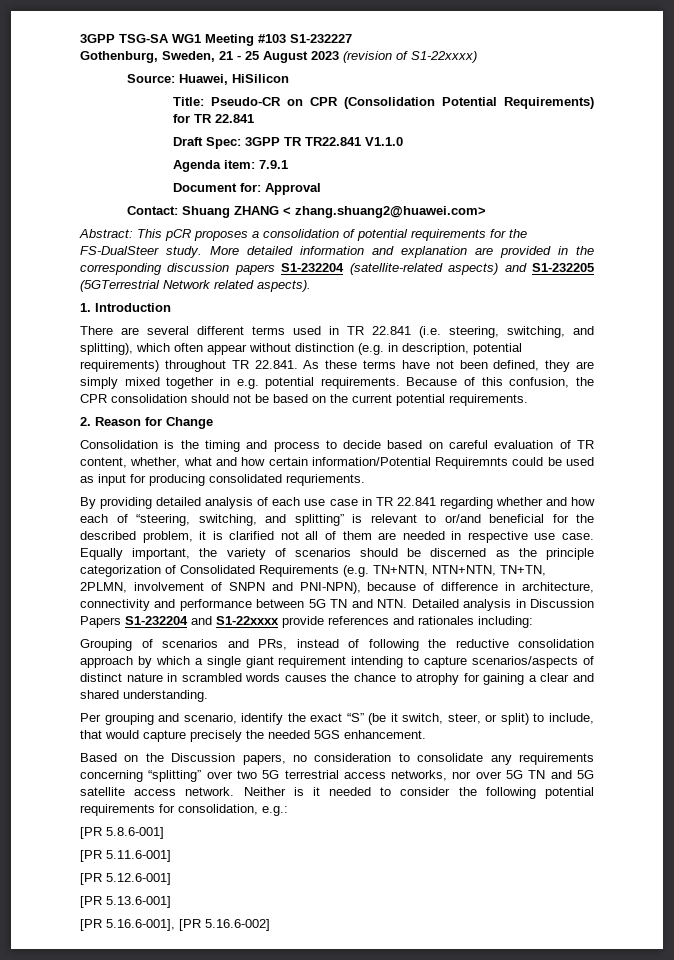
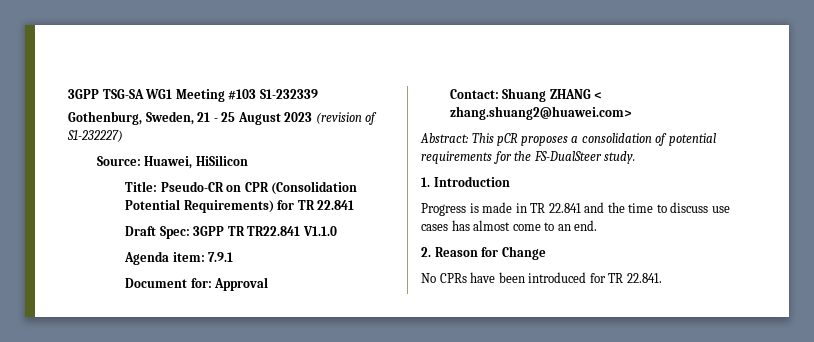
- 3GPP TSG-SA WG1 Meeting #103 S1-232227
+ 3GPP TSG-SA WG1 Meeting #103 S1-232339
- Gothenburg, Sweden, 21 - 25 August 2023 (revision of S1-22xxxx)
+ Gothenburg, Sweden, 21 - 25 August 2023 (revision of S1-232227)
- Abstract: This pCR proposes a consolidation of potential requirements for the FS-DualSteer study. More detailed information and explanation are provided in the corresponding discussion papers S1-232204 (satellite-related aspects) and S1-232205 (5GTerrestrial Network related aspects).
+ Abstract: This pCR proposes a consolidation of potential requirements for the FS-DualSteer study.
  1. Introduction
- There are several different terms used in TR 22.841 (i.e. steering, switching, and splitting), which often appear without distinction (e.g. in description, potential requirements) throughout TR 22.841. As these terms have not been defined, they are simply mixed together in e.g. potential requirements. Because of this confusion, the CPR consolidation should not be based on the current potential requirements.
+ Progress is made in TR 22.841 and the time to discuss use cases has almost come to an end.
  2. Reason for Change
- Consolidation is the timing and process to decide based on careful evaluation of TR content, whether, what and how certain information/Potential Requiremnts could be used as input for producing consolidated requriements.
- By providing detailed analysis of each use case in TR 22.841 regarding whether and how each of “steering, switching, and splitting” is relevant to or/and beneficial for the described problem, it is clarified not all of them are needed in respective use case. Equally important, the variety of scenarios should be discerned as the principle categorization of Consolidated Requirements (e.g. TN+NTN, NTN+NTN, TN+TN, 2PLMN, involvement of SNPN and PNI-NPN), because of difference in architecture, connectivity and performance between 5G TN and NTN. Detailed analysis in Discussion Papers S1-232204 and S1-22xxxx provide references and rationales including:
- Grouping of scenarios and PRs, instead of following the reductive consolidation approach by which a single giant requirement intending to capture scenarios/aspects of distinct nature in scrambled words causes the chance to atrophy for gaining a clear and shared understanding.
- Per grouping and scenario, identify the exact “S” (be it switch, steer, or split) to include, that would capture precisely the needed 5GS enhancement.
- Based on the Discussion papers, no consideration to consolidate any requirements concerning “splitting” over two 5G terrestrial access networks, nor over 5G TN and 5G satellite access network. Neither is it needed to consider the following potential requirements for consolidation, e.g.:
- [PR 5.8.6-001]
- [PR 5.11.6-001]
- [PR 5.12.6-001]
- [PR 5.13.6-001]
- [PR 5.16.6-001], [PR 5.16.6-002]
+ No CPRs have been introduced for TR 22.841.

